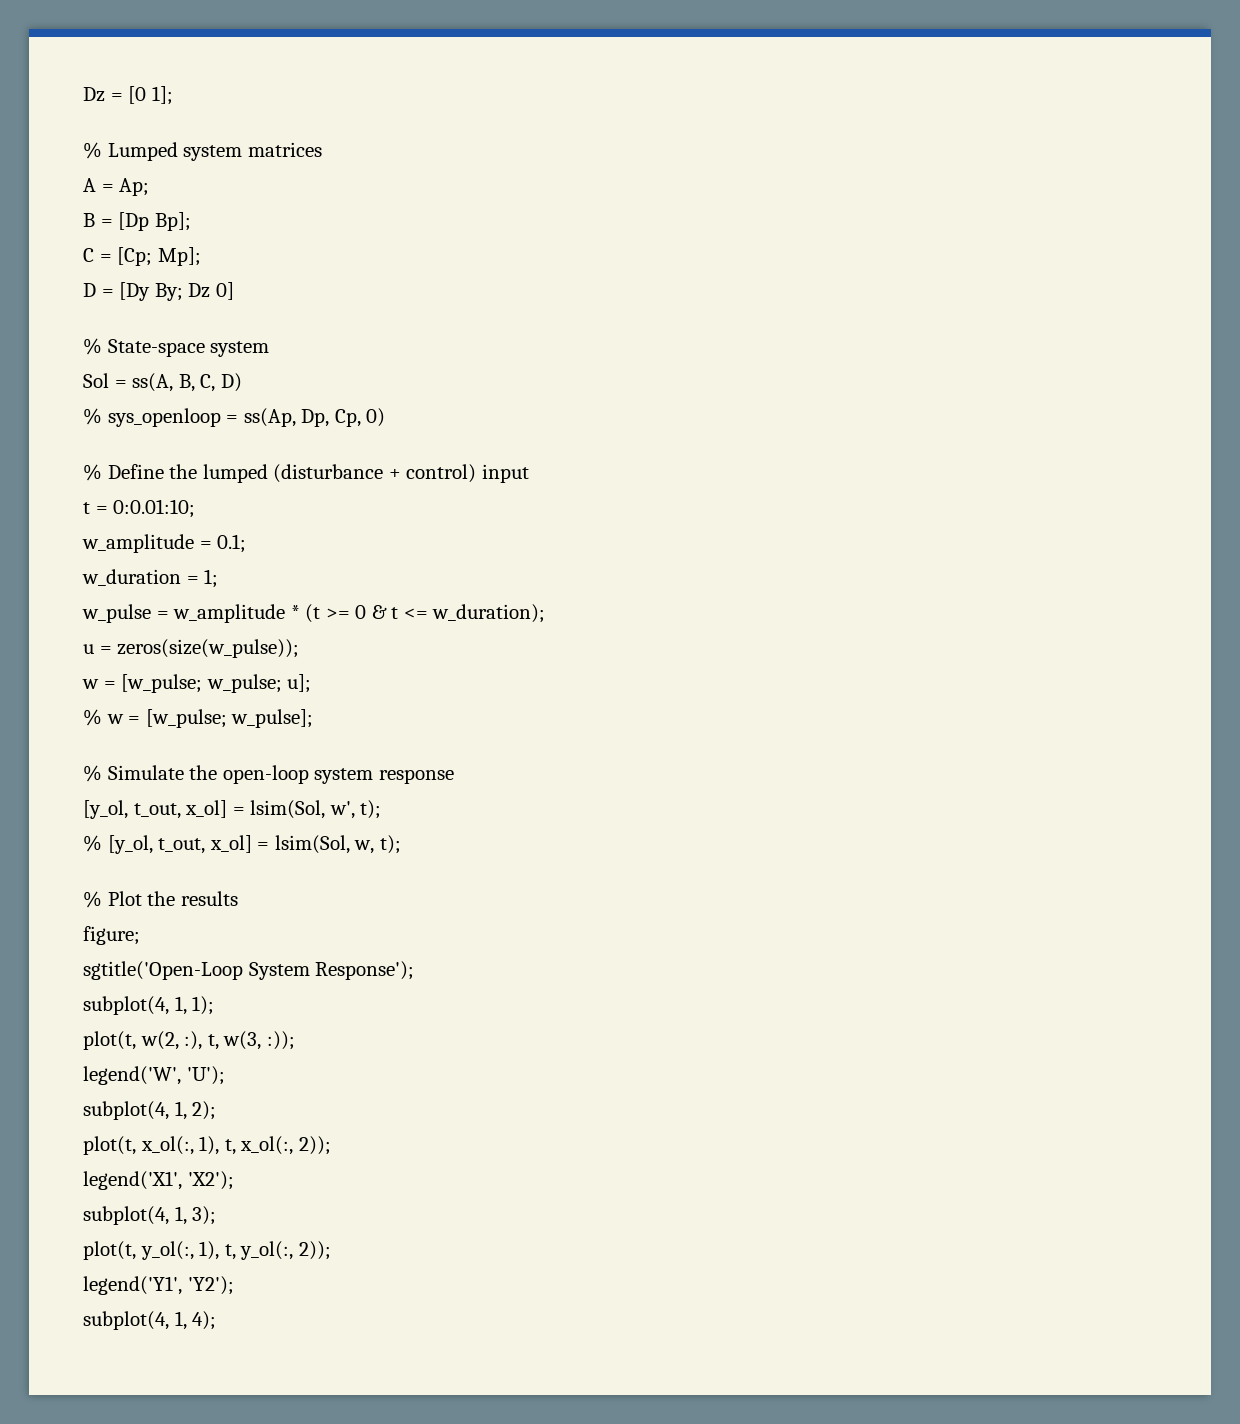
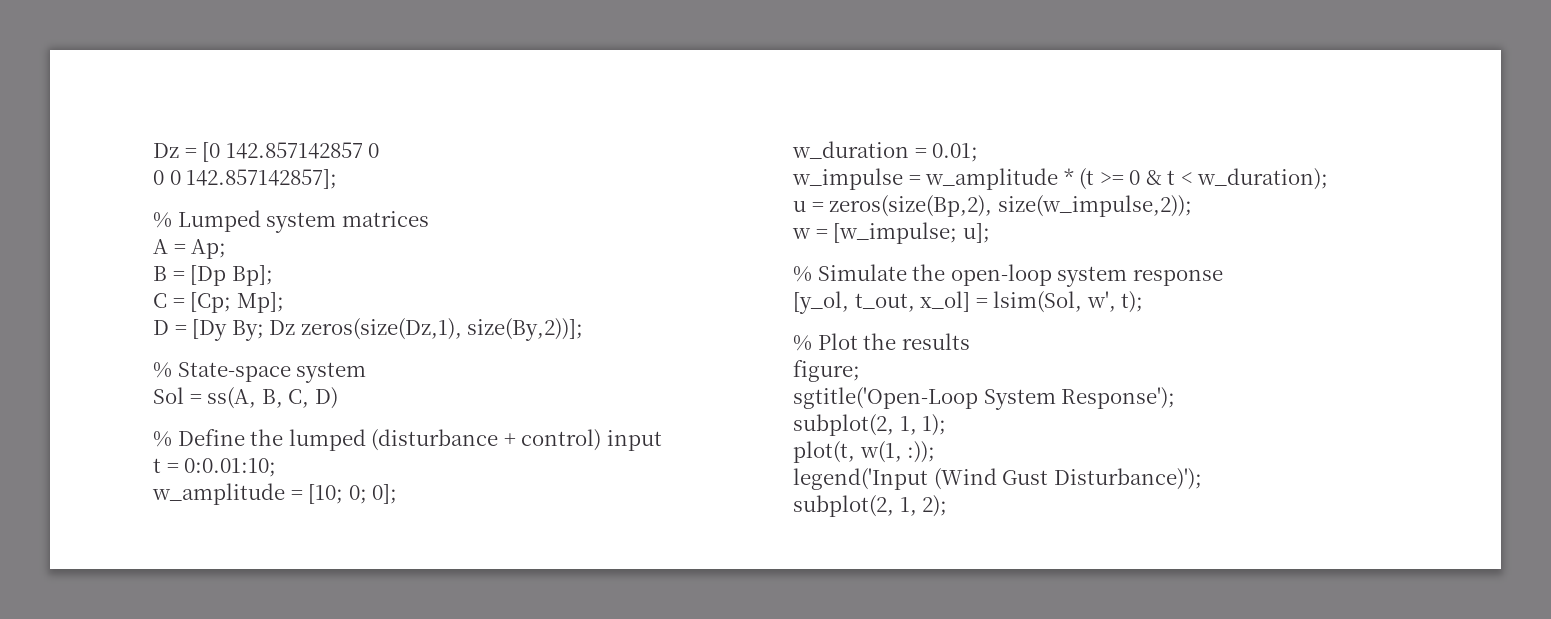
- Dz = [0 1];
+ Dz = [0 142.857142857 0
+ 0 0 142.857142857];
- D = [Dy By; Dz 0]
+ D = [Dy By; Dz zeros(size(Dz,1), size(By,2))];
- % sys_openloop = ss(Ap, Dp, Cp, 0)
- w_amplitude = 0.1;
+ w_amplitude = [10; 0; 0];
- w_duration = 1;
- w_pulse = w_amplitude * (t >= 0 & t <= w_duration);
+ w_duration = 0.01;
+ w_impulse = w_amplitude * (t >= 0 & t < w_duration);
- u = zeros(size(w_pulse));
- w = [w_pulse; w_pulse; u];
+ u = zeros(size(Bp,2), size(w_impulse,2));
+ w = [w_impulse; u];
- % w = [w_pulse; w_pulse];
- % [y_ol, t_out, x_ol] = lsim(Sol, w, t);
- subplot(4, 1, 1);
+ subplot(2, 1, 1);
- plot(t, w(2, :), t, w(3, :));
- legend('W', 'U');
- subplot(4, 1, 2);
- plot(t, x_ol(:, 1), t, x_ol(:, 2));
- legend('X1', 'X2');
- subplot(4, 1, 3);
- plot(t, y_ol(:, 1), t, y_ol(:, 2));
- legend('Y1', 'Y2');
- subplot(4, 1, 4);
+ plot(t, w(1, :));
+ legend('Input (Wind Gust Disturbance)');
+ subplot(2, 1, 2);

